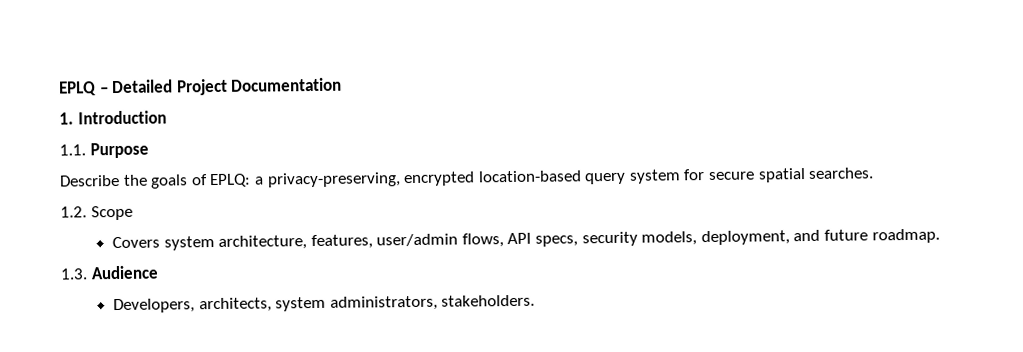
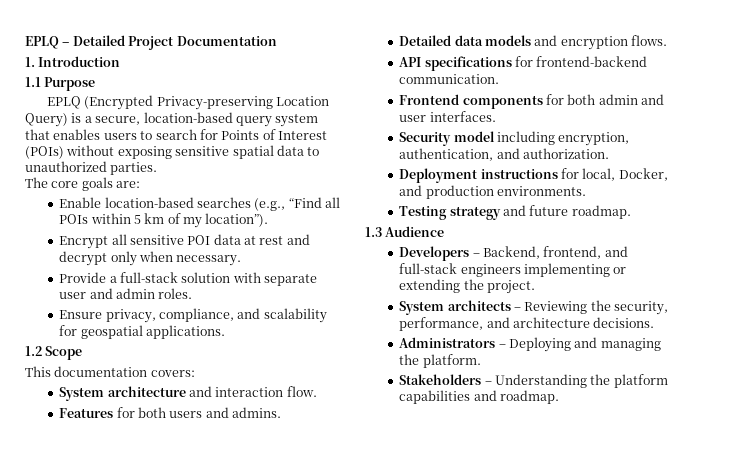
- 1.1. Purpose
+ 1.1 Purpose
- Describe the goals of EPLQ: a privacy-preserving, encrypted location-based query system for secure spatial searches.
- 1.2. Scope
- Covers system architecture, features, user/admin flows, API specs, security models, deployment, and future roadmap.
+ EPLQ (Encrypted Privacy-preserving Location Query) is a secure, location-based query system that enables users to search for Points of Interest (POIs) without exposing sensitive spatial data to unauthorized parties.
+ The core goals are:
+ Enable location-based searches (e.g., “Find all POIs within 5 km of my location”).
+ Encrypt all sensitive POI data at rest and decrypt only when necessary.
+ Provide a full-stack solution with separate user and admin roles.
+ Ensure privacy, compliance, and scalability for geospatial applications.
+ 1.2 Scope
+ This documentation covers:
+ System architecture and interaction flow.
+ Features for both users and admins.
+ Detailed data models and encryption flows.
+ API specifications for frontend-backend communication.
+ Frontend components for both admin and user interfaces.
+ Security model including encryption, authentication, and authorization.
+ Deployment instructions for local, Docker, and production environments.
+ Testing strategy and future roadmap.
- 1.3. Audience
+ 1.3 Audience
- Developers, architects, system administrators, stakeholders.
+ Developers – Backend, frontend, and full-stack engineers implementing or extending the project.
+ System architects – Reviewing the security, performance, and architecture decisions.
+ Administrators – Deploying and managing the platform.
+ Stakeholders – Understanding the platform capabilities and roadmap.

